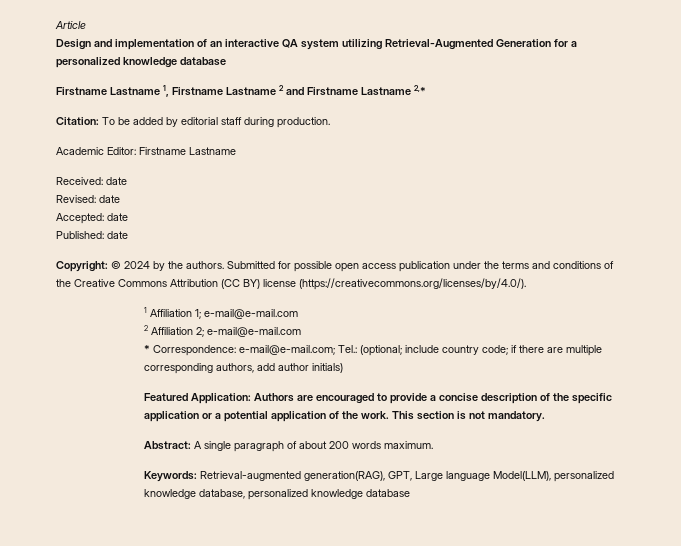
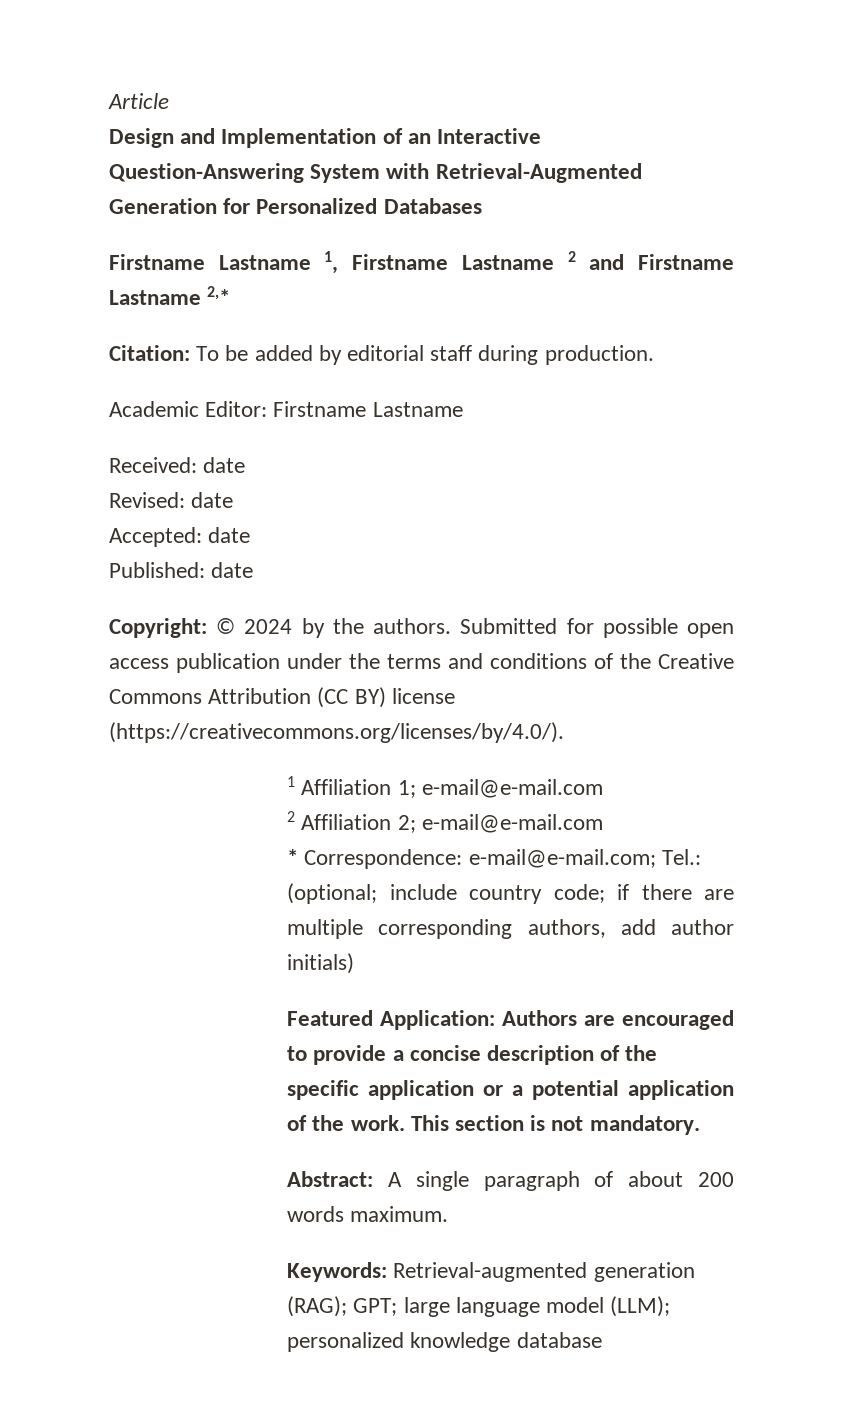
- Design and implementation of an interactive QA system utilizing Retrieval-Augmented Generation for a personalized knowledge database
+ Design and Implementation of an Interactive Question-Answering System with Retrieval-Augmented Generation for Personalized Databases
- Keywords: Retrieval-augmented generation(RAG), GPT, Large language Model(LLM), personalized knowledge database, personalized knowledge database
+ Keywords: Retrieval-augmented generation (RAG); GPT; large language model (LLM); personalized knowledge database

